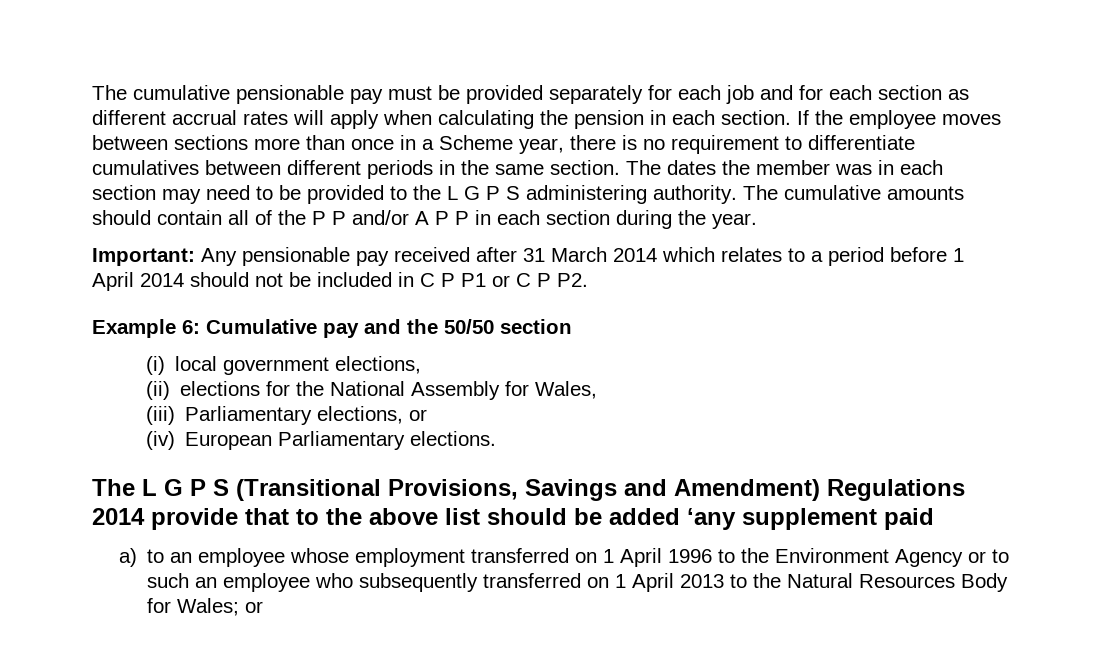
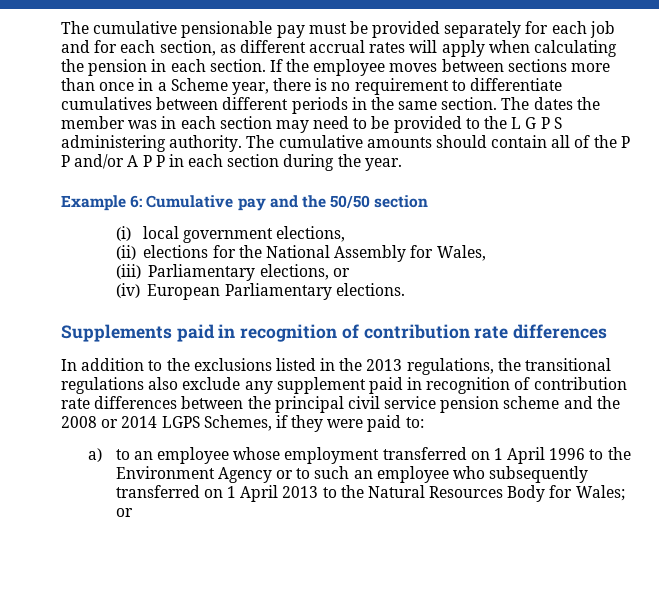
- The cumulative pensionable pay must be provided separately for each job and for each section as different accrual rates will apply when calculating the pension in each section.
+ The cumulative pensionable pay must be provided separately for each job and for each section, as different accrual rates will apply when calculating the pension in each section.
- Important: Any pensionable pay received after 31 March 2014 which relates to a period before 1 April 2014 should not be included in C P P1 or C P P2.
- The L G P S (Transitional Provisions, Savings and Amendment) Regulations 2014 provide that to the above list should be added ‘any supplement paid
+ Supplements paid in recognition of contribution rate differences
+ In addition to the exclusions listed in the 2013 regulations, the transitional regulations also exclude any supplement paid in recognition of contribution rate differences between the principal civil service pension scheme and the 2008 or 2014 LGPS Schemes, if they were paid to:

